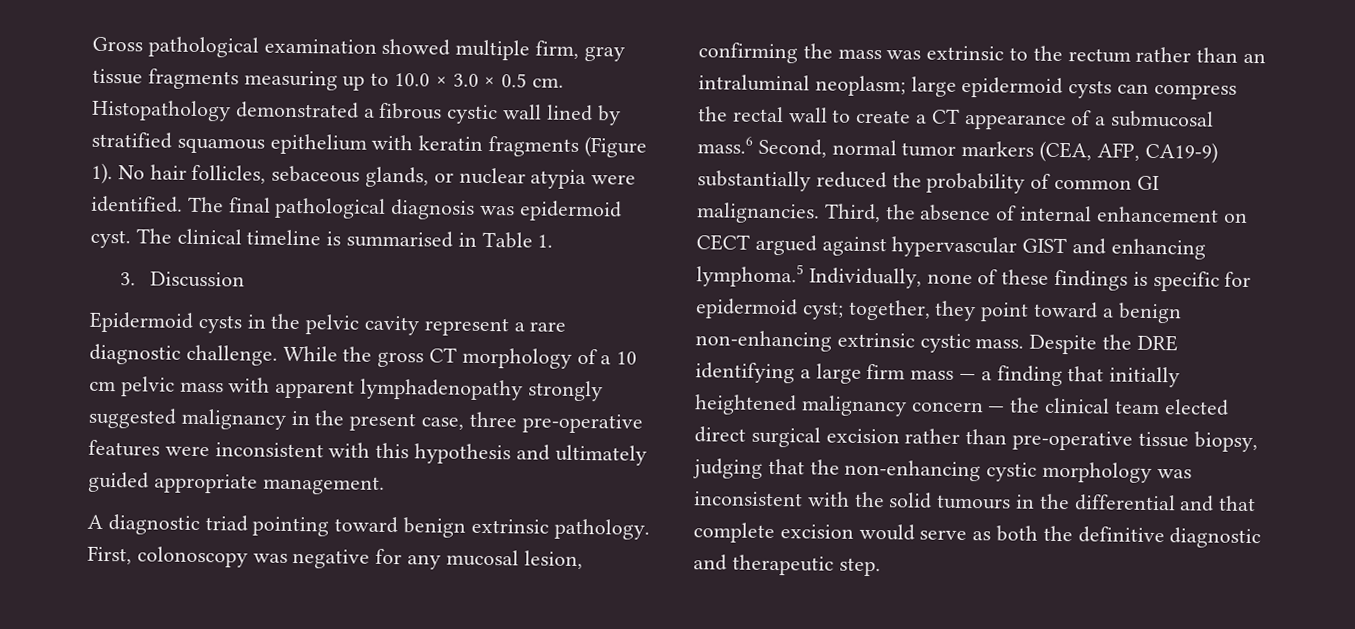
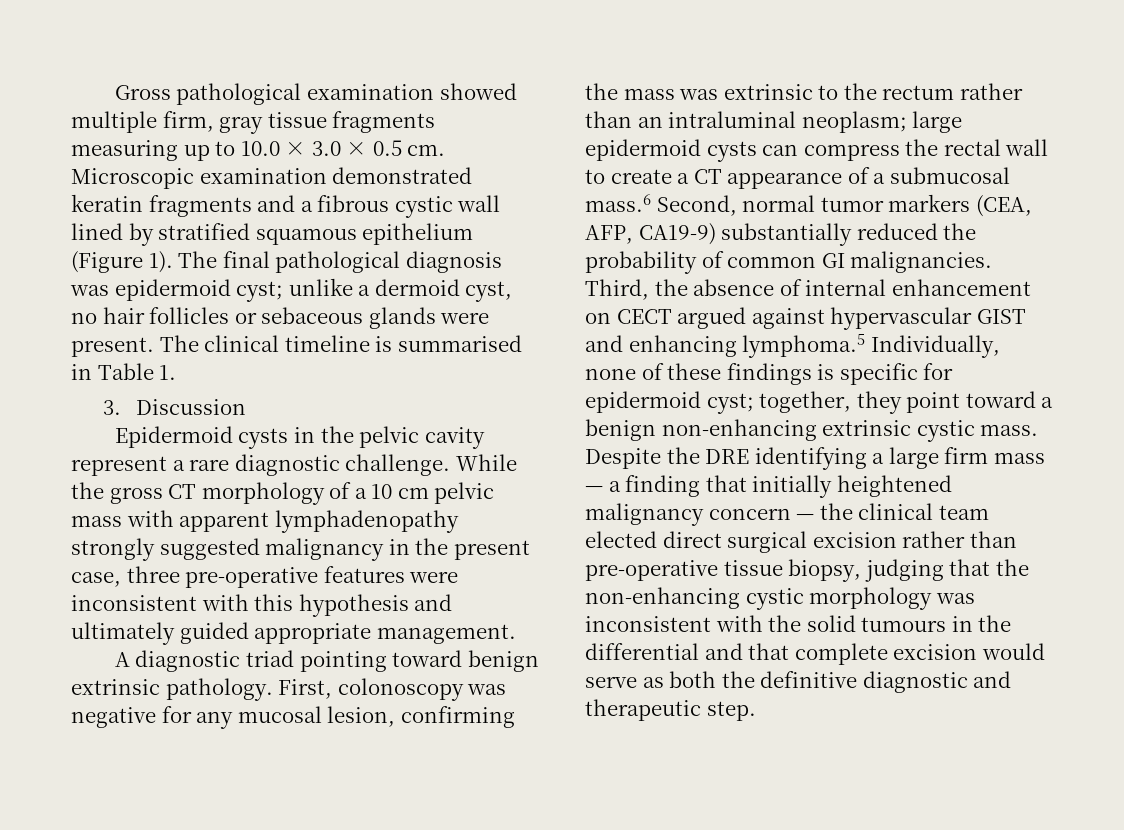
- Histopathology demonstrated a fibrous cystic wall lined by stratified squamous epithelium with keratin fragments (Figure 1). No hair follicles, sebaceous glands, or nuclear atypia were identified.
+ Microscopic examination demonstrated keratin fragments and a fibrous cystic wall lined by stratified squamous epithelium (Figure 1).
- The final pathological diagnosis was epidermoid cyst.
+ The final pathological diagnosis was epidermoid cyst; unlike a dermoid cyst, no hair follicles or sebaceous glands were present.

